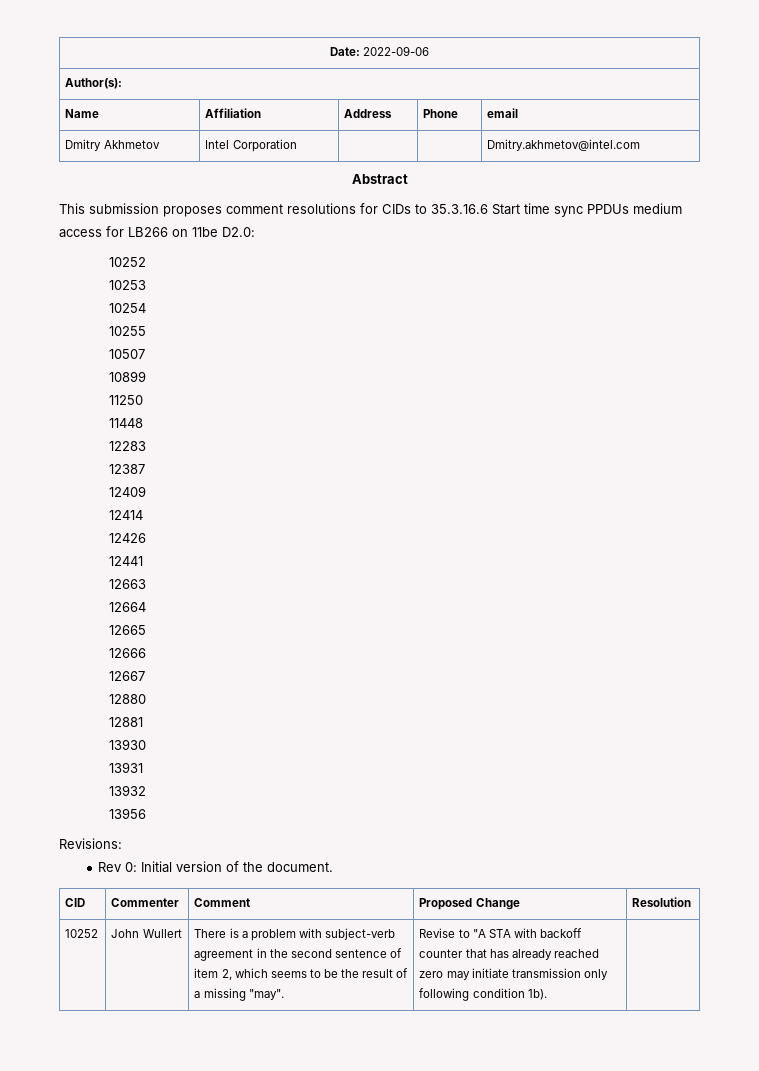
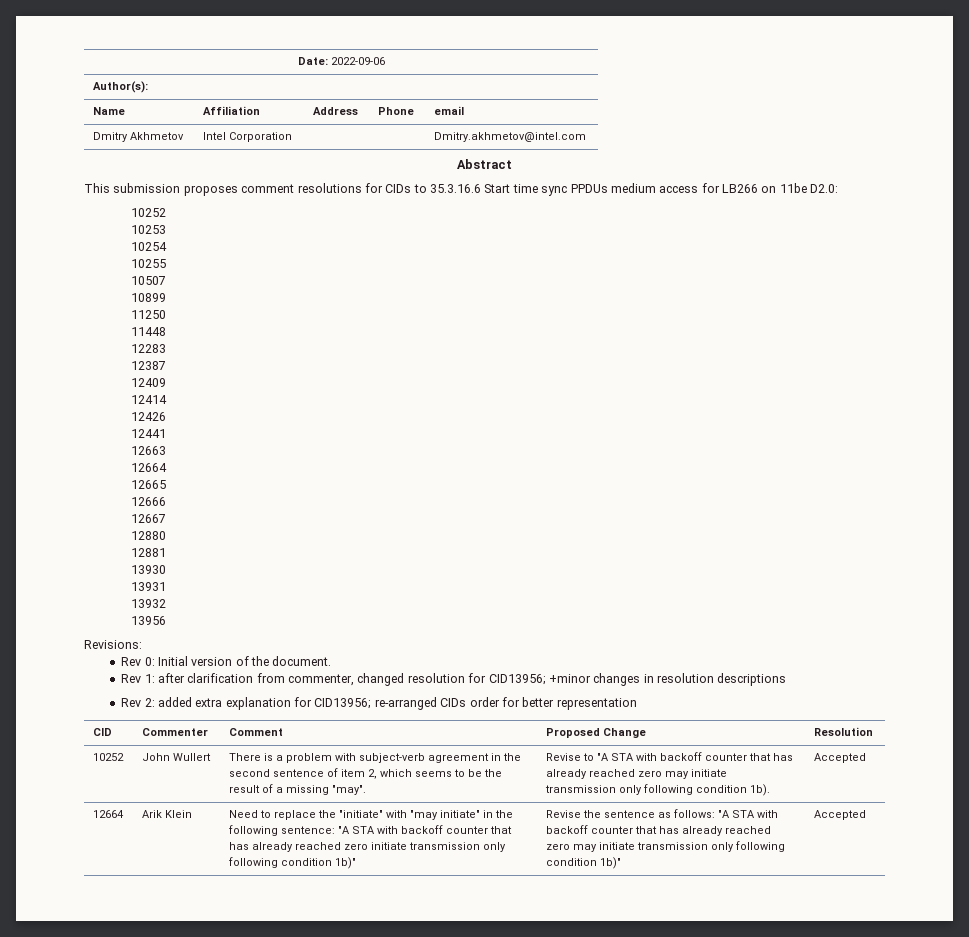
+ Rev 1: after clarification from commenter, changed resolution for CID13956; +minor changes in resolution descriptions
+ Rev 2: added extra explanation for CID13956; re-arranged CIDs order for better representation
- Revise to "A STA with backoff counter that has already reached zero may initiate transmission only following condition 1b).
+ Revise to "A STA with backoff counter that has already reached zero may initiate transmission only following condition 1b). | Accepted
+ 12664 | Arik Klein | Need to replace the "initiate" with "may initiate" in the following sentence: "A STA with backoff counter that has already reached zero initiate transmission only following condition 1b)" | Revise the sentence as follows: "A STA with backoff counter that has already reached zero may initiate transmission only following condition 1b)" | Accepted

